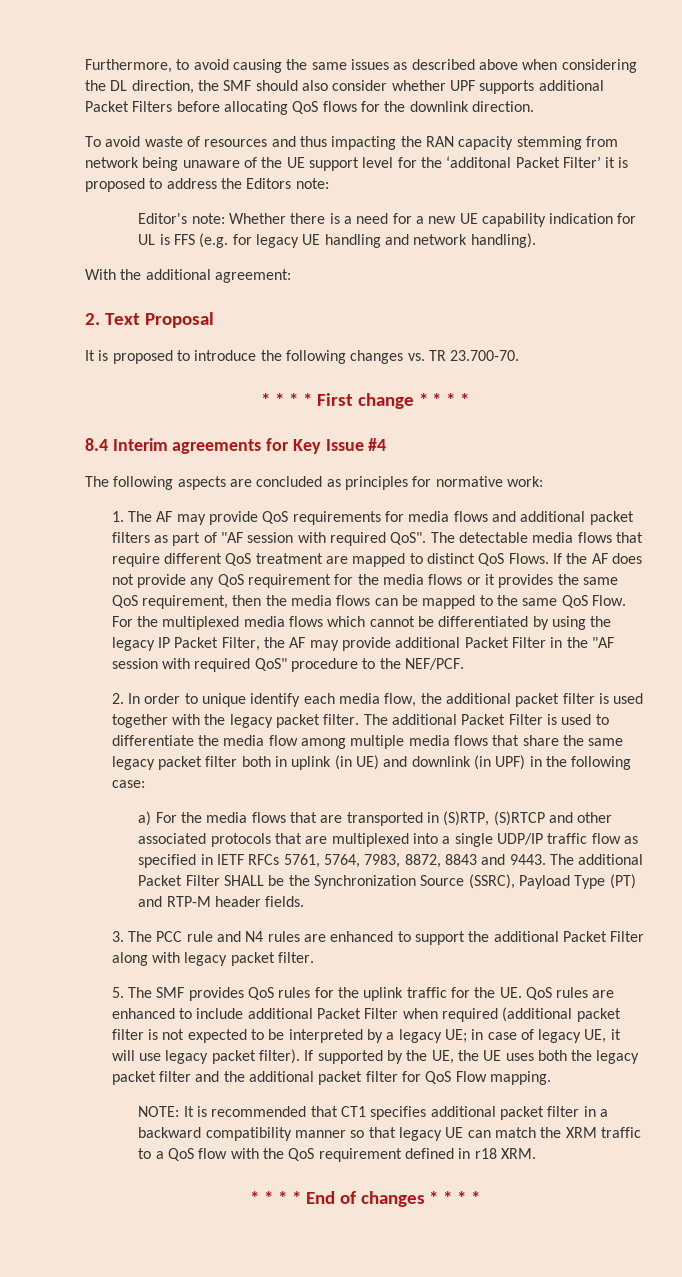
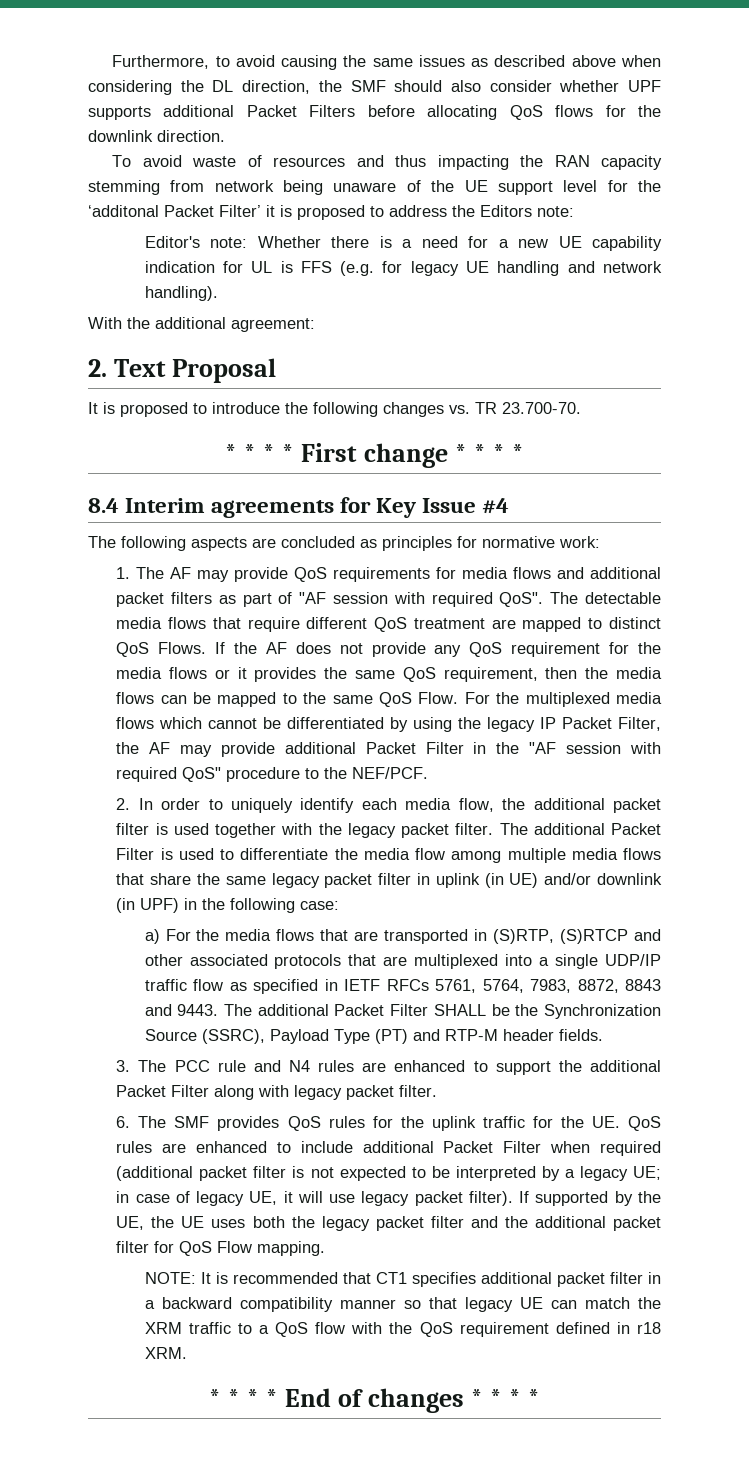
- 2. In order to unique identify each media flow, the additional packet filter is used together with the legacy packet filter.
+ 2. In order to uniquely identify each media flow, the additional packet filter is used together with the legacy packet filter.
- The additional Packet Filter is used to differentiate the media flow among multiple media flows that share the same legacy packet filter both in uplink (in UE) and downlink (in UPF) in the following case:
+ The additional Packet Filter is used to differentiate the media flow among multiple media flows that share the same legacy packet filter in uplink (in UE) and/or downlink (in UPF) in the following case:
- 5. The SMF provides QoS rules for the uplink traffic for the UE. QoS rules are enhanced to include additional Packet Filter when required (additional packet filter is not expected to be interpreted by a legacy UE; in case of legacy UE, it will use legacy packet filter).
+ 6. The SMF provides QoS rules for the uplink traffic for the UE. QoS rules are enhanced to include additional Packet Filter when required (additional packet filter is not expected to be interpreted by a legacy UE; in case of legacy UE, it will use legacy packet filter).

